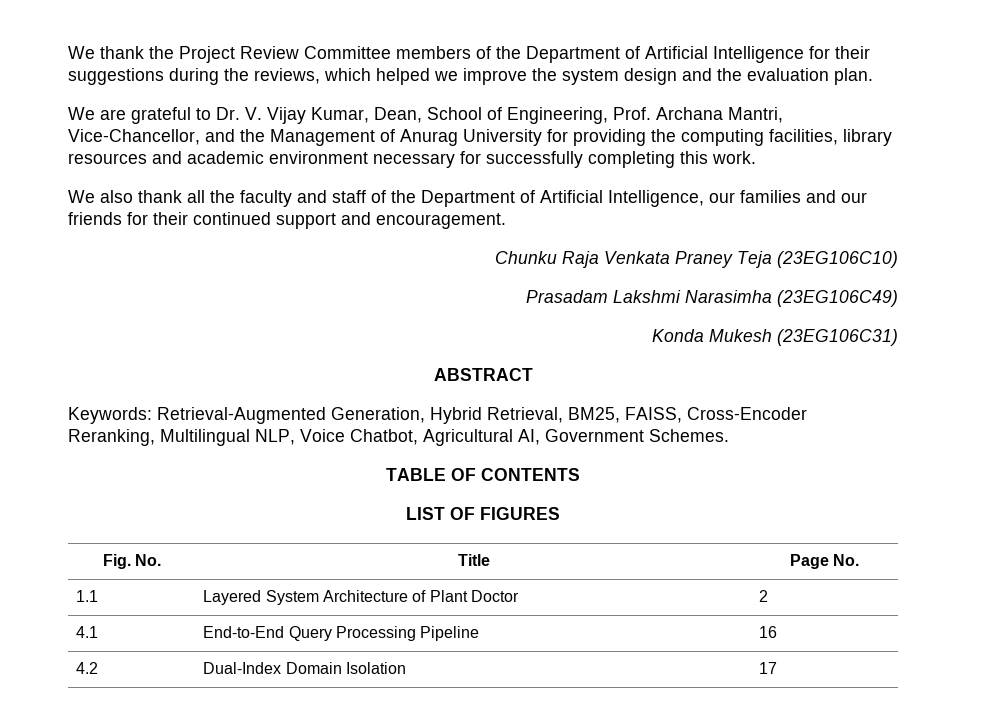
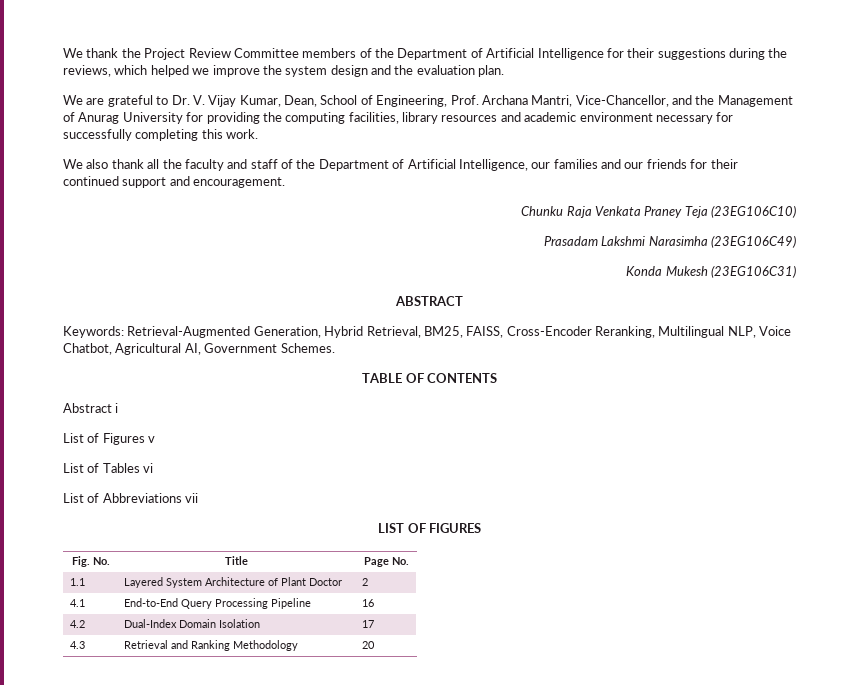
+ Abstract i
+ List of Figures v
+ List of Tables vi
+ List of Abbreviations vii
+ 4.3 | Retrieval and Ranking Methodology | 20

